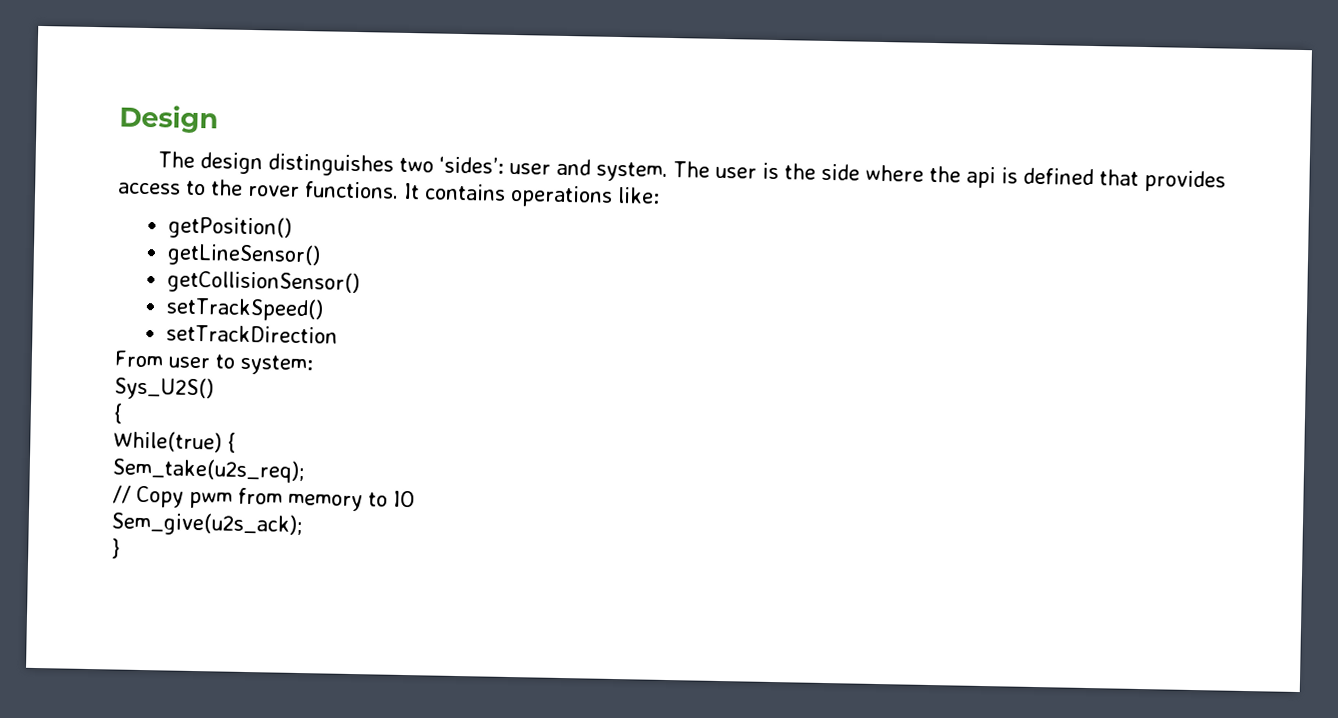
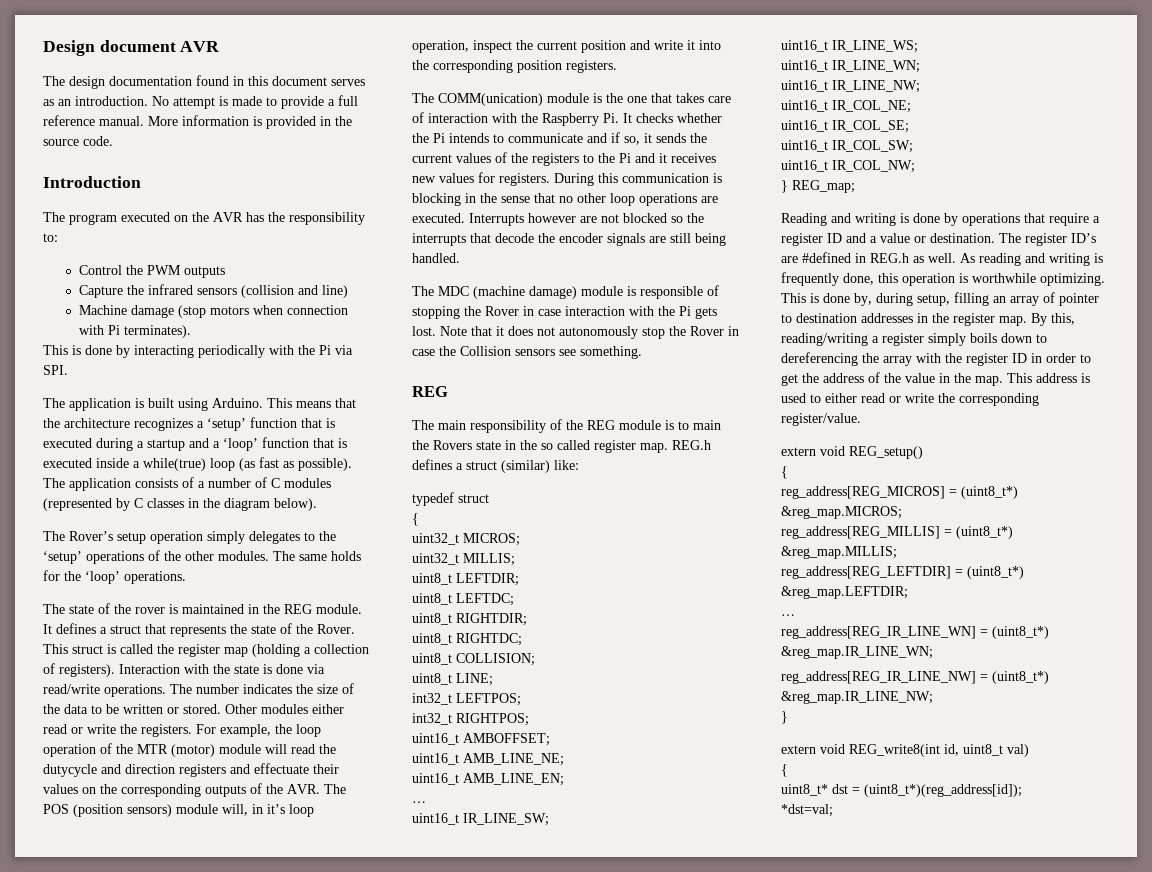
- Design
+ Design document AVR
- The design distinguishes two ‘sides’: user and system. The user is the side where the api is defined that provides access to the rover functions. It contains operations like:
- getPosition()
- getLineSensor()
- getCollisionSensor()
- setTrackSpeed()
- setTrackDirection
- From user to system:
- Sys_U2S()
+ The design documentation found in this document serves as an introduction. No attempt is made to provide a full reference manual. More information is provided in the source code.
+ Introduction
+ The program executed on the AVR has the responsibility to:
+ Control the PWM outputs
+ Capture the infrared sensors (collision and line)
+ Machine damage (stop motors when connection with Pi terminates).
+ This is done by interacting periodically with the Pi via SPI.
+ The application is built using Arduino. This means that the architecture recognizes a ‘setup’ function that is executed during a startup and a ‘loop’ function that is executed inside a while(true) loop (as fast as possible). The application consists of a number of C modules (represented by C classes in the diagram below).
+ The Rover’s setup operation simply delegates to the ‘setup’ operations of the other modules. The same holds for the ‘loop’ operations.
+ The state of the rover is maintained in the REG module. It defines a struct that represents the state of the Rover. This struct is called the register map (holding a collection of registers). Interaction with the state is done via read/write operations. The number indicates the size of the data to be written or stored. Other modules either read or write the registers. For example, the loop operation of the MTR (motor) module will read the dutycycle and direction registers and effectuate their values on the corresponding outputs of the AVR. The POS (position sensors) module will, in it’s loop operation, inspect the current position and write it into the corresponding position registers.
+ The COMM(unication) module is the one that takes care of interaction with the Raspberry Pi. It checks whether the Pi intends to communicate and if so, it sends the current values of the registers to the Pi and it receives new values for registers. During this communication is blocking in the sense that no other loop operations are executed. Interrupts however are not blocked so the interrupts that decode the encoder signals are still being handled.
+ The MDC (machine damage) module is responsible of stopping the Rover in case interaction with the Pi gets lost. Note that it does not autonomously stop the Rover in case the Collision sensors see something.
+ REG
+ The main responsibility of the REG module is to main the Rovers state in the so called register map. REG.h defines a struct (similar) like:
+ typedef struct
  {
- While(true) {
- Sem_take(u2s_req);
- // Copy pwm from memory to IO
- Sem_give(u2s_ack);
+ uint32_t MICROS;
+ uint32_t MILLIS;
+ uint8_t LEFTDIR;
+ uint8_t LEFTDC;
+ uint8_t RIGHTDIR;
+ uint8_t RIGHTDC;
+ uint8_t COLLISION;
+ uint8_t LINE;
+ int32_t LEFTPOS;
+ int32_t RIGHTPOS;
+ uint16_t AMBOFFSET;
+ uint16_t AMB_LINE_NE;
+ uint16_t AMB_LINE_EN;
+ …
+ uint16_t IR_LINE_SW;
+ uint16_t IR_LINE_WS;
+ uint16_t IR_LINE_WN;
+ uint16_t IR_LINE_NW;
+ uint16_t IR_COL_NE;
+ uint16_t IR_COL_SE;
+ uint16_t IR_COL_SW;
+ uint16_t IR_COL_NW;
+ } REG_map;
+ Reading and writing is done by operations that require a register ID and a value or destination. The register ID’s are #defined in REG.h as well. As reading and writing is frequently done, this operation is worthwhile optimizing. This is done by, during setup, filling an array of pointer to destination addresses in the register map. By this, reading/writing a register simply boils down to dereferencing the array with the register ID in order to get the address of the value in the map. This address is used to either read or write the corresponding register/value.
+ extern void REG_setup()
+ {
+ reg_address[REG_MICROS] = (uint8_t*) &reg_map.MICROS;
+ reg_address[REG_MILLIS] = (uint8_t*) &reg_map.MILLIS;
+ reg_address[REG_LEFTDIR] = (uint8_t*) &reg_map.LEFTDIR;
+ …
+ reg_address[REG_IR_LINE_WN] = (uint8_t*) &reg_map.IR_LINE_WN;
+ reg_address[REG_IR_LINE_NW] = (uint8_t*) &reg_map.IR_LINE_NW;
  }
+ extern void REG_write8(int id, uint8_t val)
+ {
+ uint8_t* dst = (uint8_t*)(reg_address[id]);
+ *dst=val;

